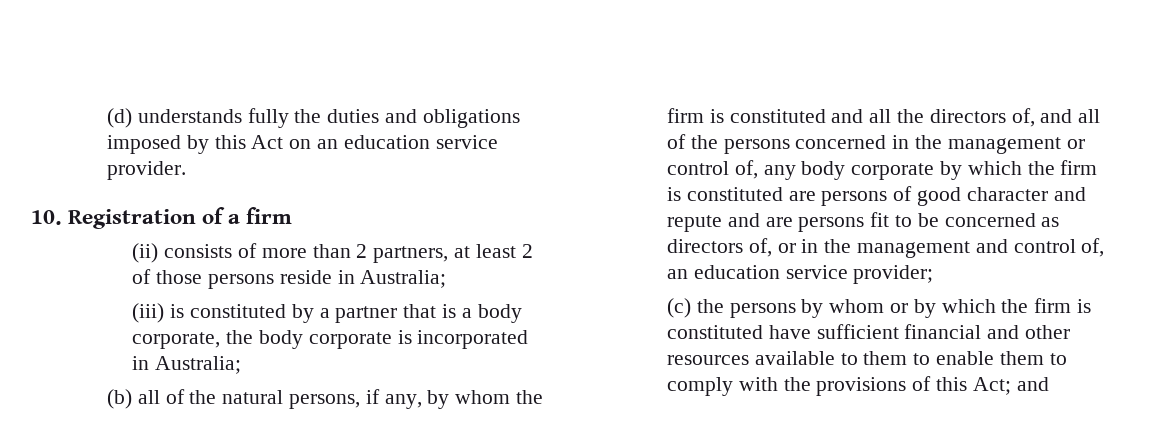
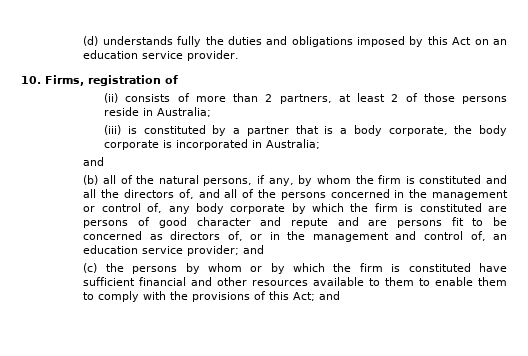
- 10. Registration of a firm
+ 10. Firms, registration of
  (iii) is constituted by a partner that is a body corporate, the body corporate is incorporated in Australia;
+ and
- (b) all of the natural persons, if any, by whom the firm is constituted and all the directors of, and all of the persons concerned in the management or control of, any body corporate by which the firm is constituted are persons of good character and repute and are persons fit to be concerned as directors of, or in the management and control of, an education service provider;
+ (b) all of the natural persons, if any, by whom the firm is constituted and all the directors of, and all of the persons concerned in the management or control of, any body corporate by which the firm is constituted are persons of good character and repute and are persons fit to be concerned as directors of, or in the management and control of, an education service provider; and

